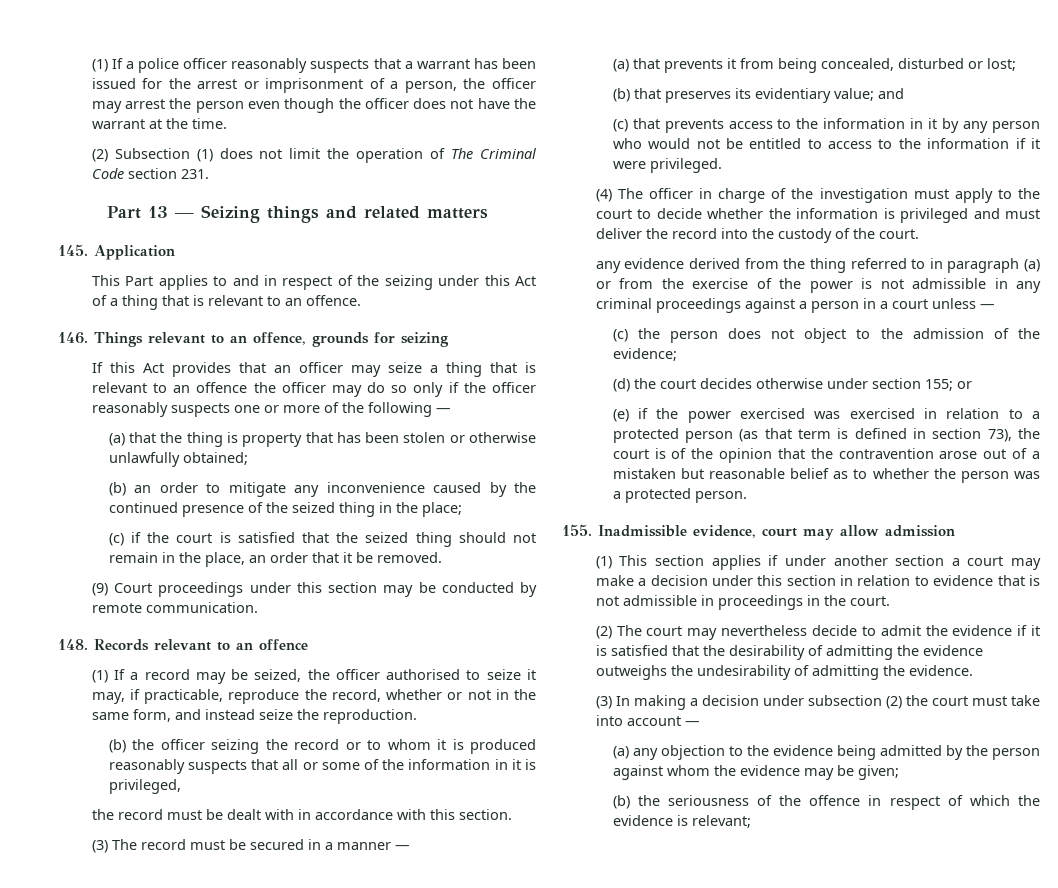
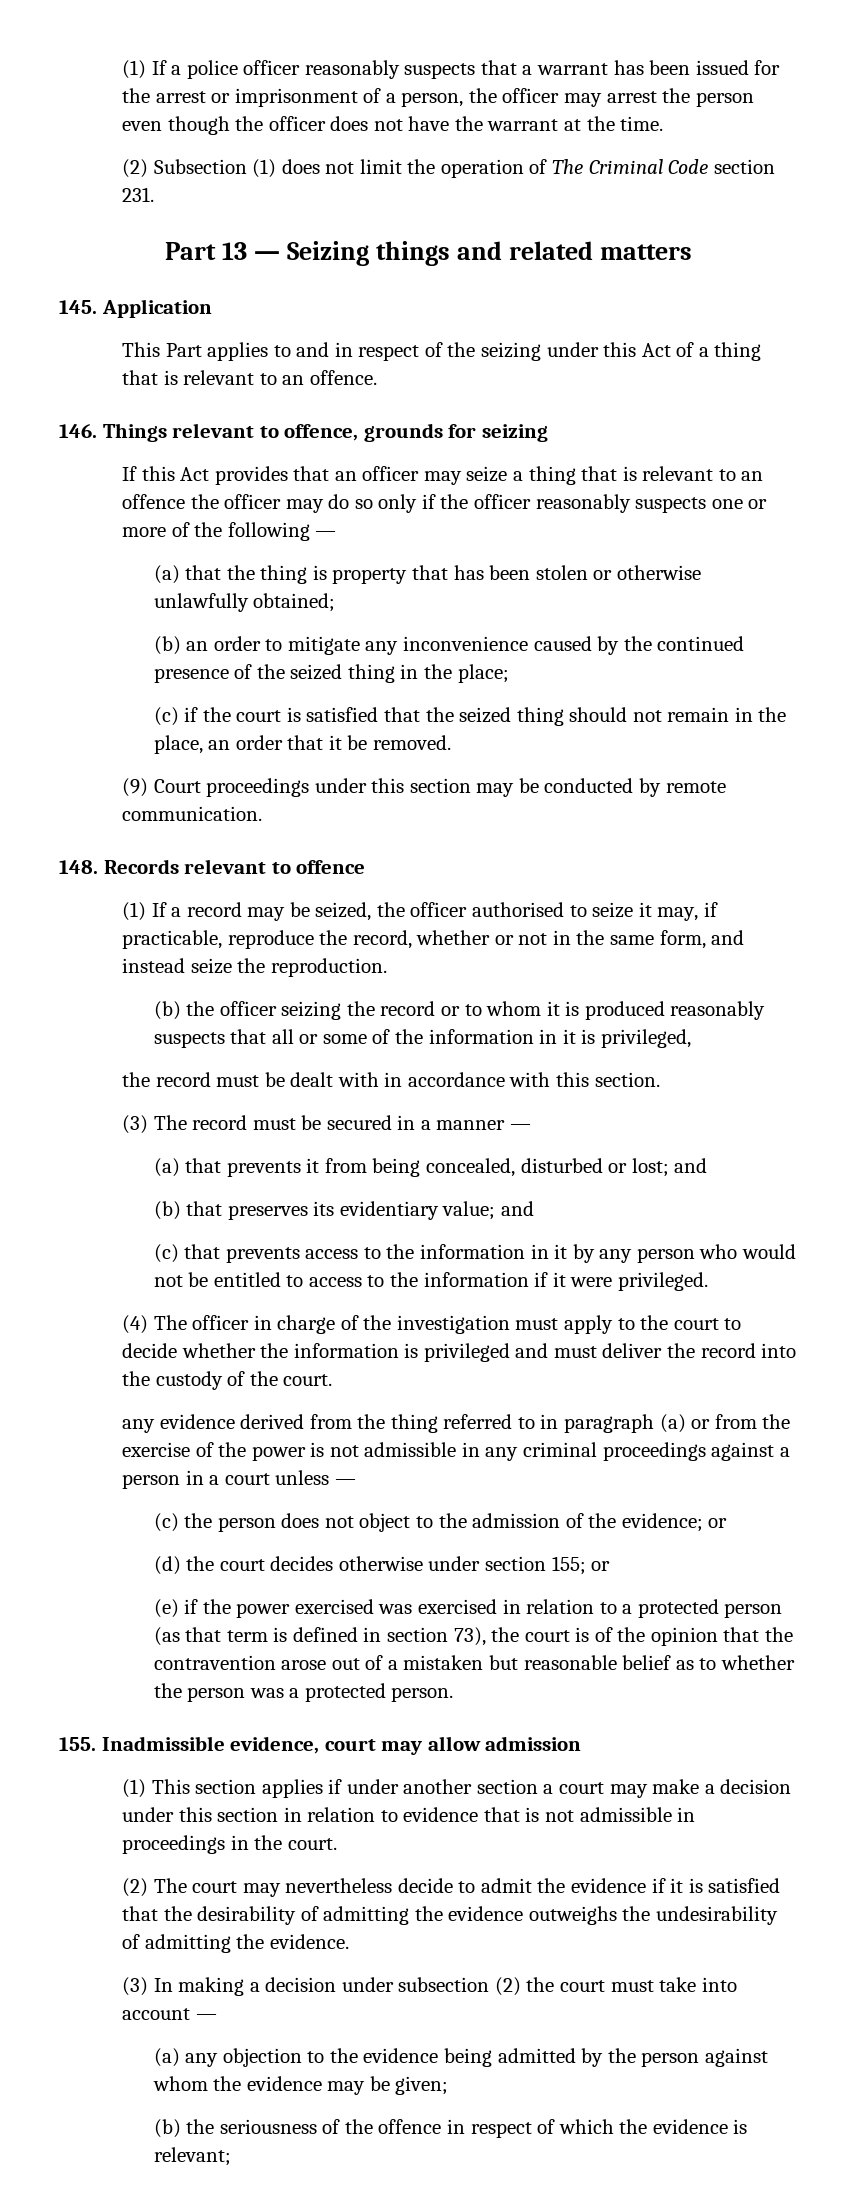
- 146. Things relevant to an offence, grounds for seizing
+ 146. Things relevant to offence, grounds for seizing
- 148. Records relevant to an offence
+ 148. Records relevant to offence
- (a) that prevents it from being concealed, disturbed or lost;
+ (a) that prevents it from being concealed, disturbed or lost; and
- (c) the person does not object to the admission of the evidence;
+ (c) the person does not object to the admission of the evidence; or

